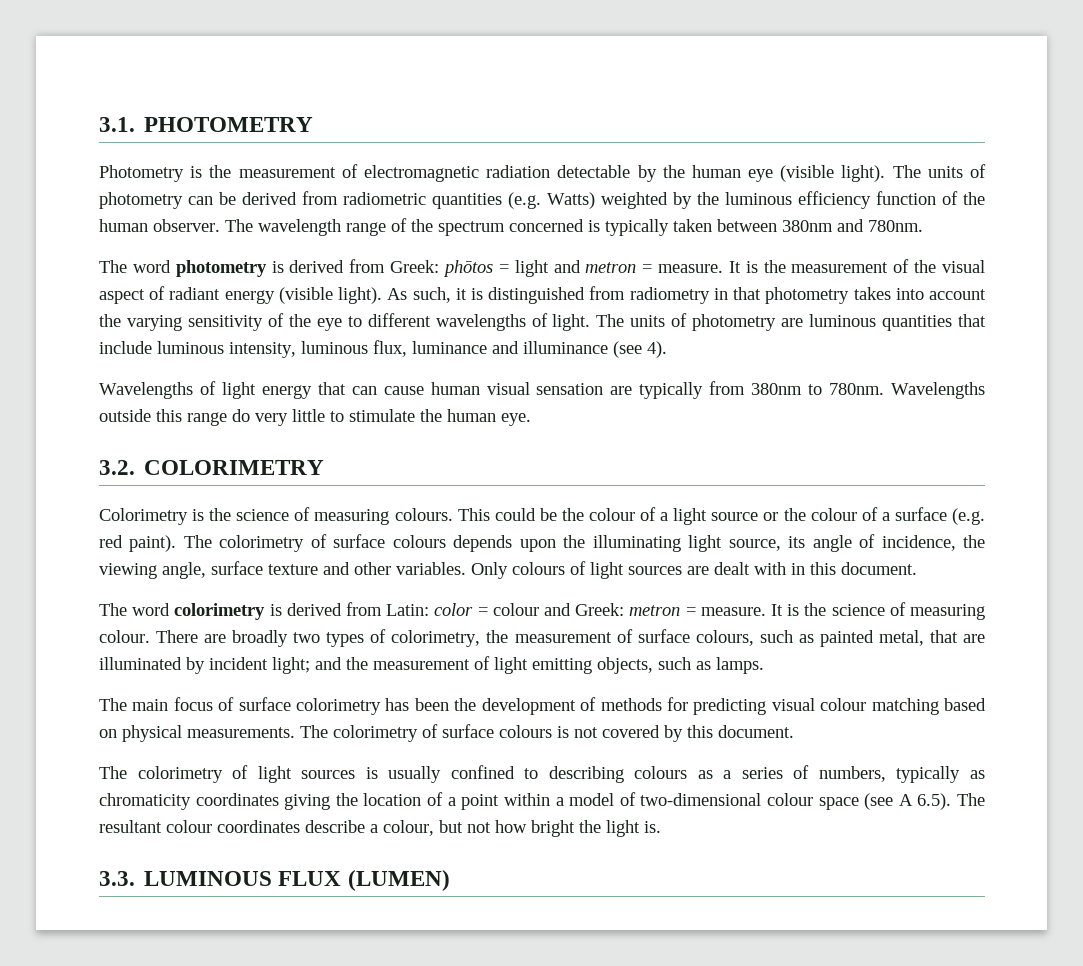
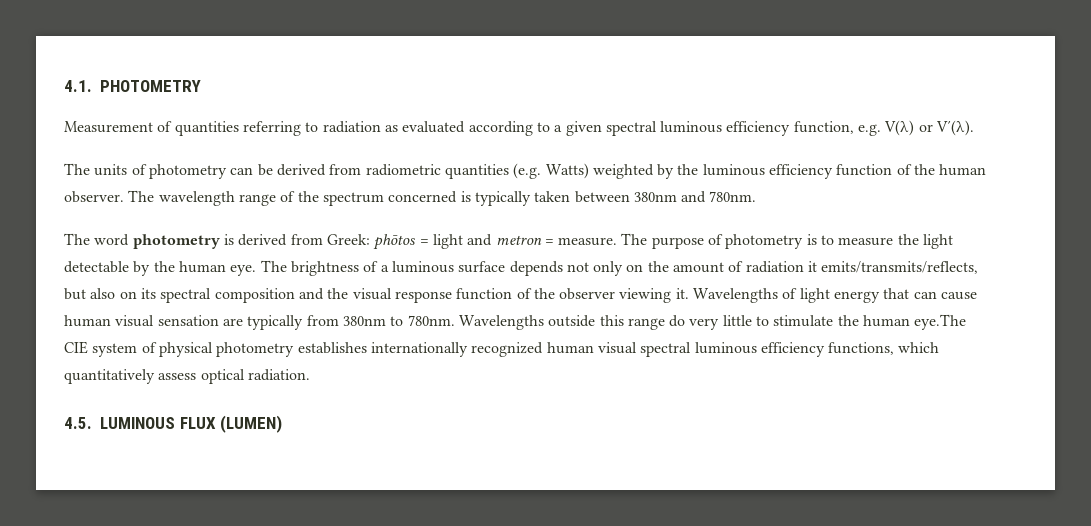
- 3.1. PHOTOMETRY
+ 4.1. PHOTOMETRY
- Photometry is the measurement of electromagnetic radiation detectable by the human eye (visible light). The units of photometry can be derived from radiometric quantities (e.g. Watts) weighted by the luminous efficiency function of the human observer.
+ Measurement of quantities referring to radiation as evaluated according to a given spectral luminous efficiency function, e.g. V(λ) or V′(λ).
+ The units of photometry can be derived from radiometric quantities (e.g. Watts) weighted by the luminous efficiency function of the human observer.
- It is the measurement of the visual aspect of radiant energy (visible light). As such, it is distinguished from radiometry in that photometry takes into account the varying sensitivity of the eye to different wavelengths of light. The units of photometry are luminous quantities that include luminous intensity, luminous flux, luminance and illuminance (see 4).
- Wavelengths of light energy that can cause human visual sensation are typically from 380nm to 780nm.
+ The purpose of photometry is to measure the light detectable by the human eye. The brightness of a luminous surface depends not only on the amount of radiation it emits/transmits/reflects, but also on its spectral composition and the visual response function of the observer viewing it. Wavelengths of light energy that can cause human visual sensation are typically from 380nm to 780nm.
- Wavelengths outside this range do very little to stimulate the human eye.
- 3.2. COLORIMETRY
- Colorimetry is the science of measuring colours. This could be the colour of a light source or the colour of a surface (e.g. red paint). The colorimetry of surface colours depends upon the illuminating light source, its angle of incidence, the viewing angle, surface texture and other variables. Only colours of light sources are dealt with in this document.
- The word colorimetry is derived from Latin: color = colour and Greek: metron = measure. It is the science of measuring colour. There are broadly two types of colorimetry, the measurement of surface colours, such as painted metal, that are illuminated by incident light; and the measurement of light emitting objects, such as lamps.
- The main focus of surface colorimetry has been the development of methods for predicting visual colour matching based on physical measurements. The colorimetry of surface colours is not covered by this document.
- The colorimetry of light sources is usually confined to describing colours as a series of numbers, typically as chromaticity coordinates giving the location of a point within a model of two-dimensional colour space (see A 6.5). The resultant colour coordinates describe a colour, but not how bright the light is.
- 3.3. LUMINOUS FLUX (LUMEN)
+ Wavelengths outside this range do very little to stimulate the human eye.The CIE system of physical photometry establishes internationally recognized human visual spectral luminous efficiency functions, which quantitatively assess optical radiation.
+ 4.5. LUMINOUS FLUX (LUMEN)

